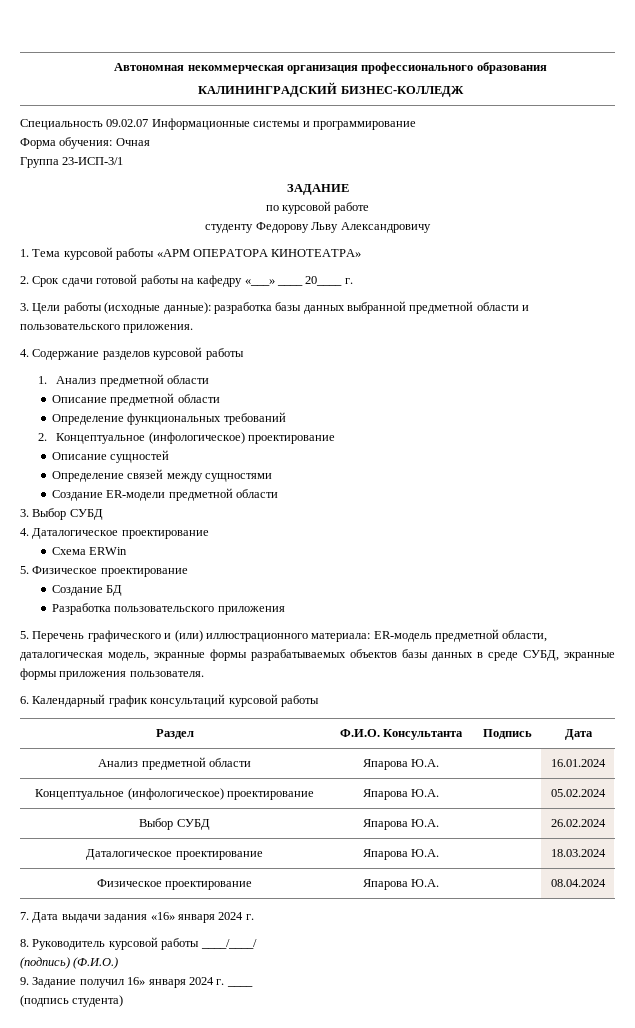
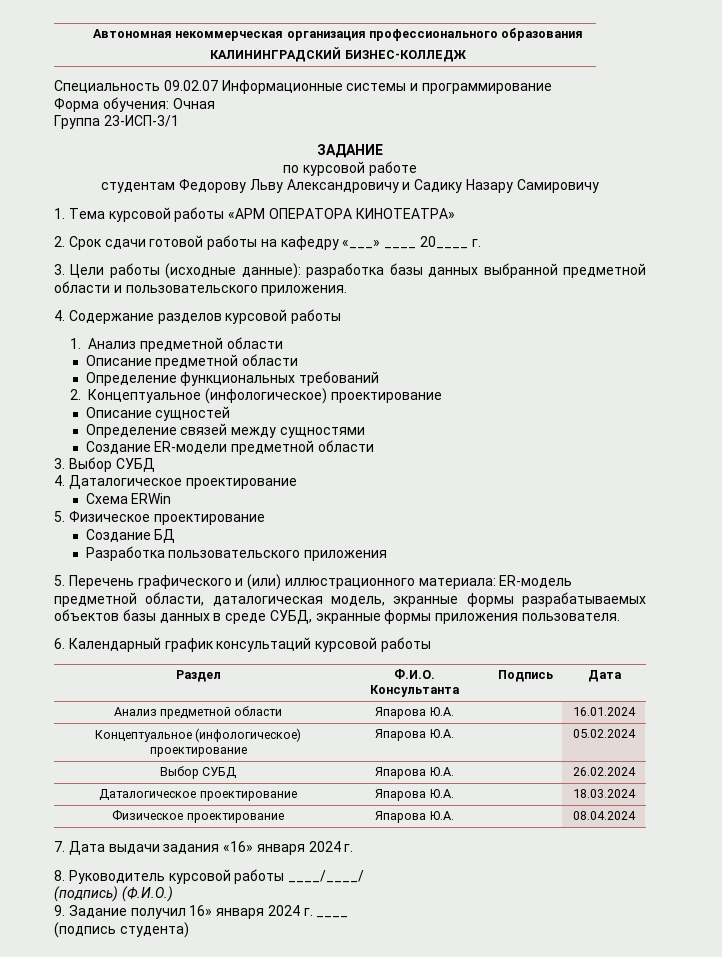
- студенту Федорову Льву Александровичу
+ студентам Федорову Льву Александровичу и Садику Назару Самировичу

